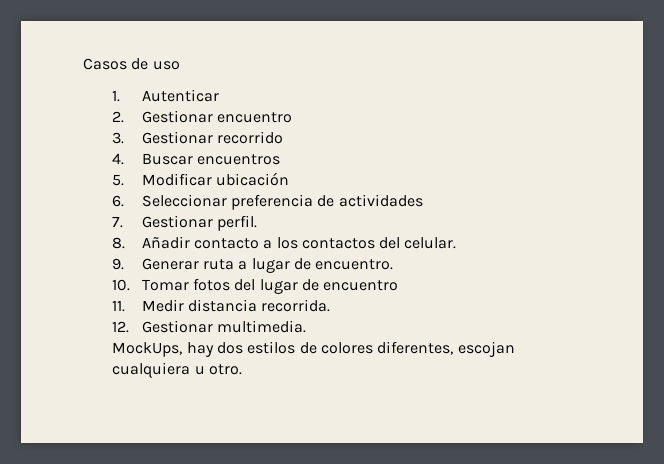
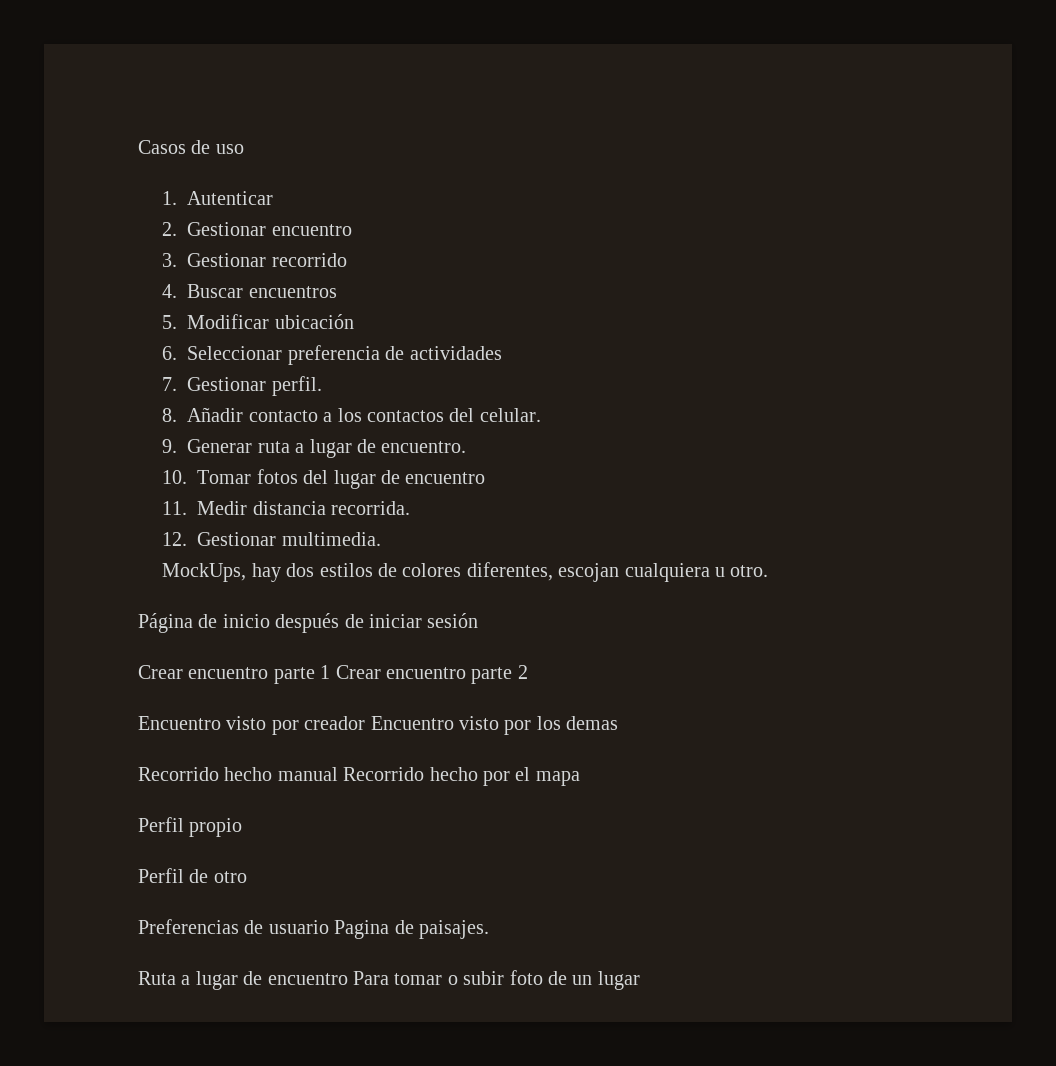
+ Página de inicio después de iniciar sesión
+ Crear encuentro parte 1 Crear encuentro parte 2
+ Encuentro visto por creador Encuentro visto por los demas
+ Recorrido hecho manual Recorrido hecho por el mapa
+ Perfil propio
+ Perfil de otro
+ Preferencias de usuario Pagina de paisajes.
+ Ruta a lugar de encuentro Para tomar o subir foto de un lugar

